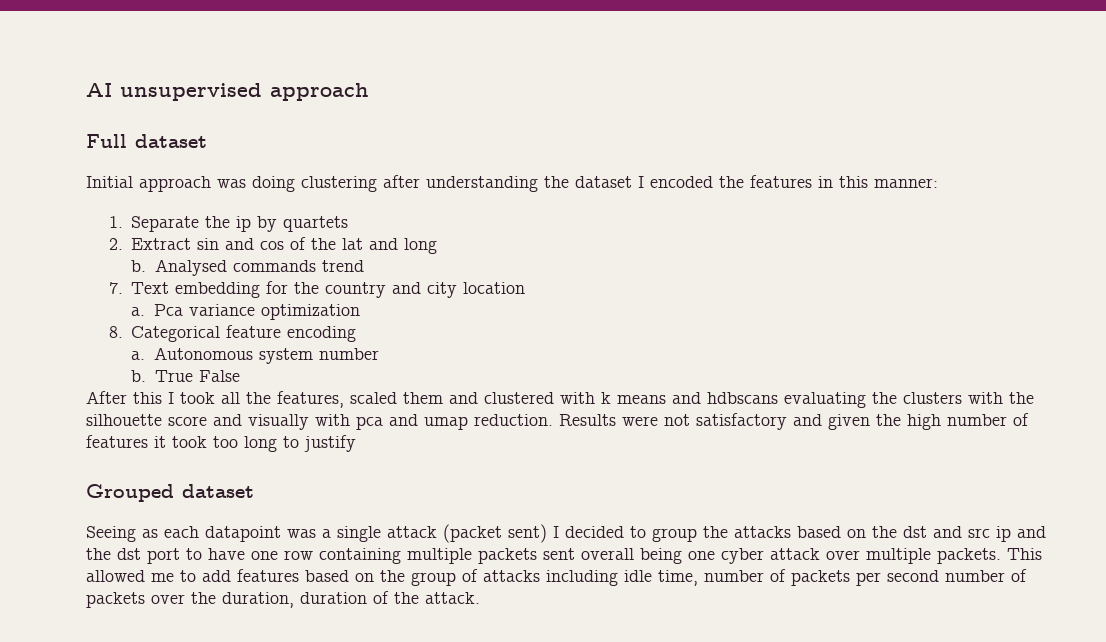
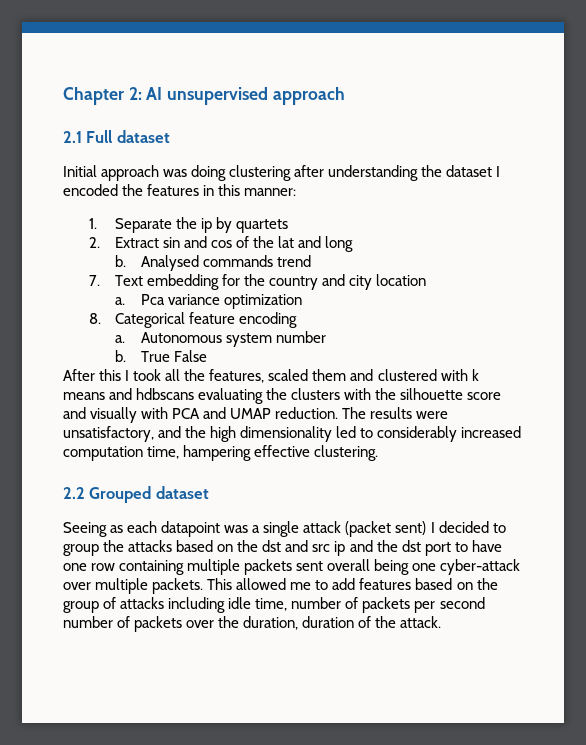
- AI unsupervised approach
+ Chapter 2: AI unsupervised approach
- Full dataset
+ 2.1 Full dataset
- After this I took all the features, scaled them and clustered with k means and hdbscans evaluating the clusters with the silhouette score and visually with pca and umap reduction. Results were not satisfactory and given the high number of features it took too long to justify
- Grouped dataset
+ After this I took all the features, scaled them and clustered with k means and hdbscans evaluating the clusters with the silhouette score and visually with PCA and UMAP reduction. The results were unsatisfactory, and the high dimensionality led to considerably increased computation time, hampering effective clustering.
+ 2.2 Grouped dataset
- Seeing as each datapoint was a single attack (packet sent) I decided to group the attacks based on the dst and src ip and the dst port to have one row containing multiple packets sent overall being one cyber attack over multiple packets.
+ Seeing as each datapoint was a single attack (packet sent) I decided to group the attacks based on the dst and src ip and the dst port to have one row containing multiple packets sent overall being one cyber-attack over multiple packets.

